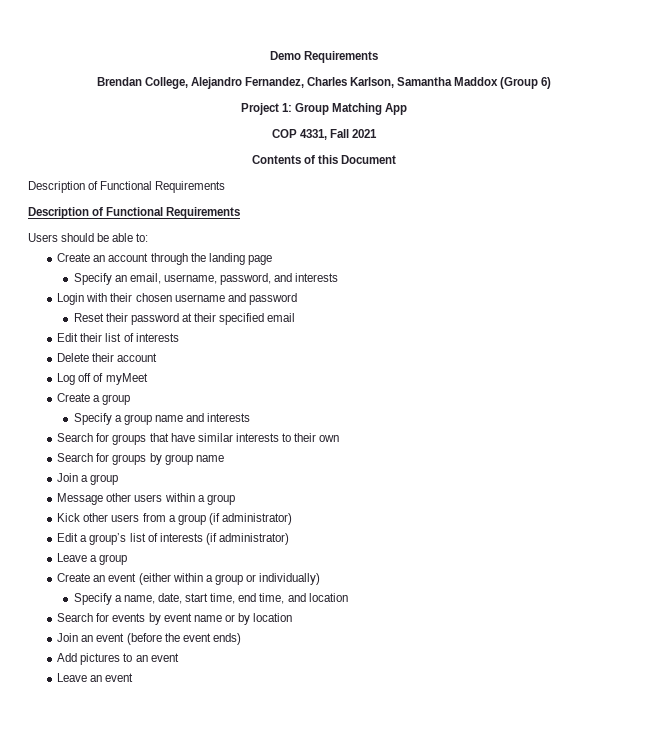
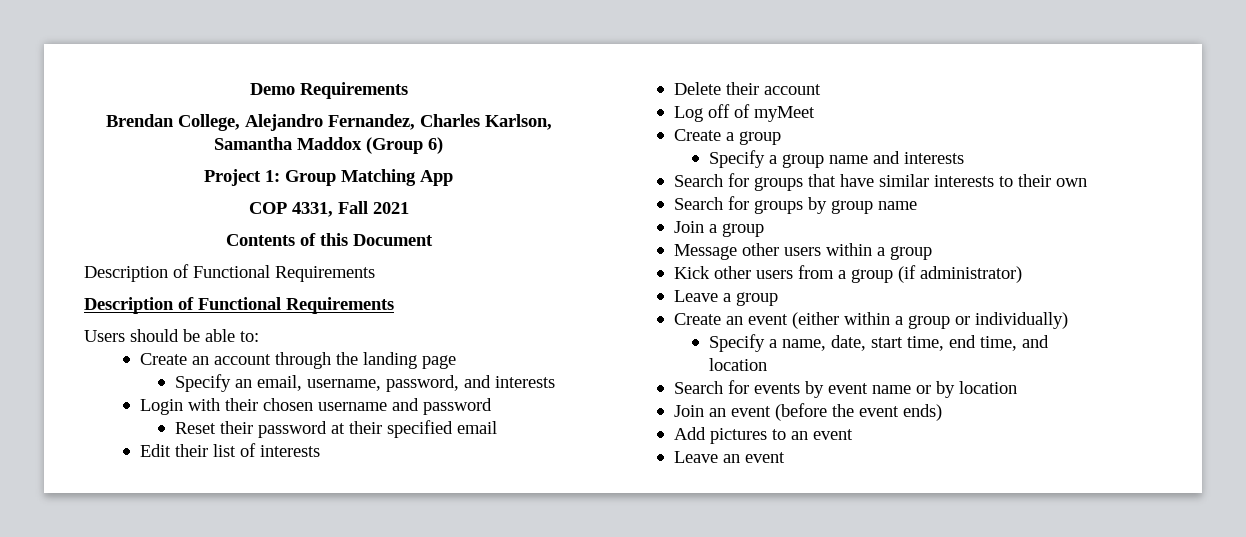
- Edit a group’s list of interests (if administrator)

